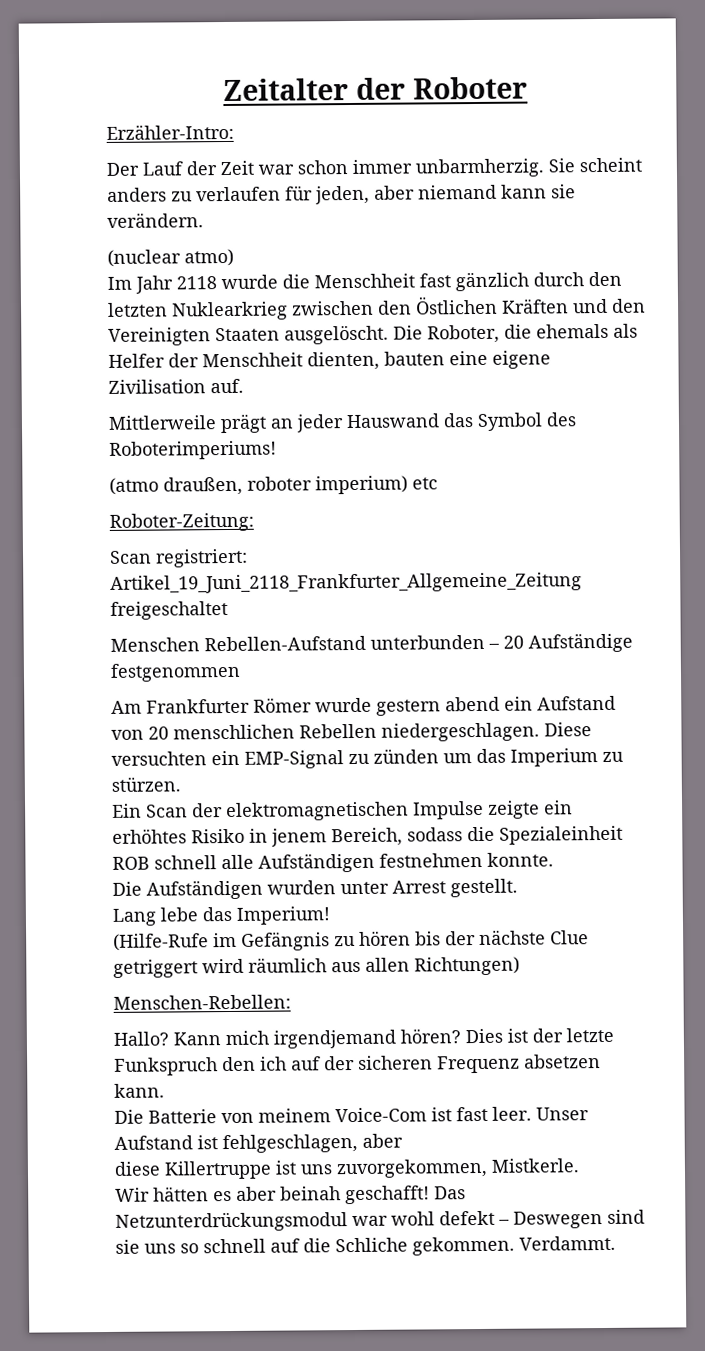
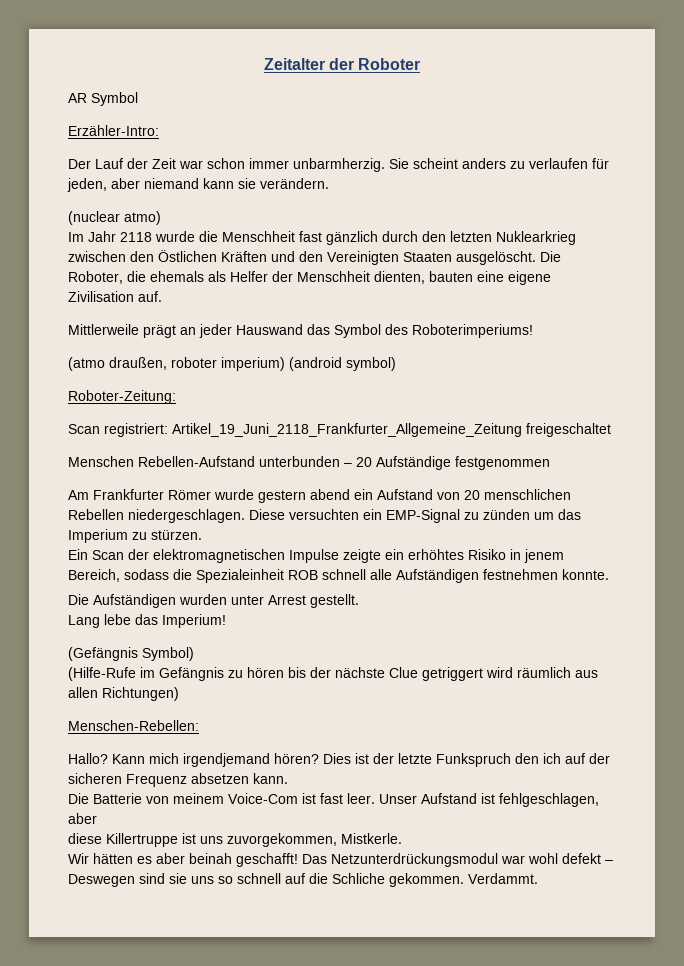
+ AR Symbol
- (atmo draußen, roboter imperium) etc
+ (atmo draußen, roboter imperium) (android symbol)
+ (Gefängnis Symbol)

